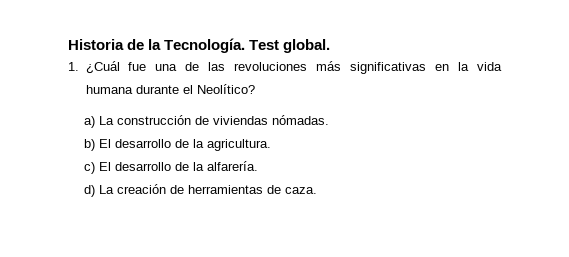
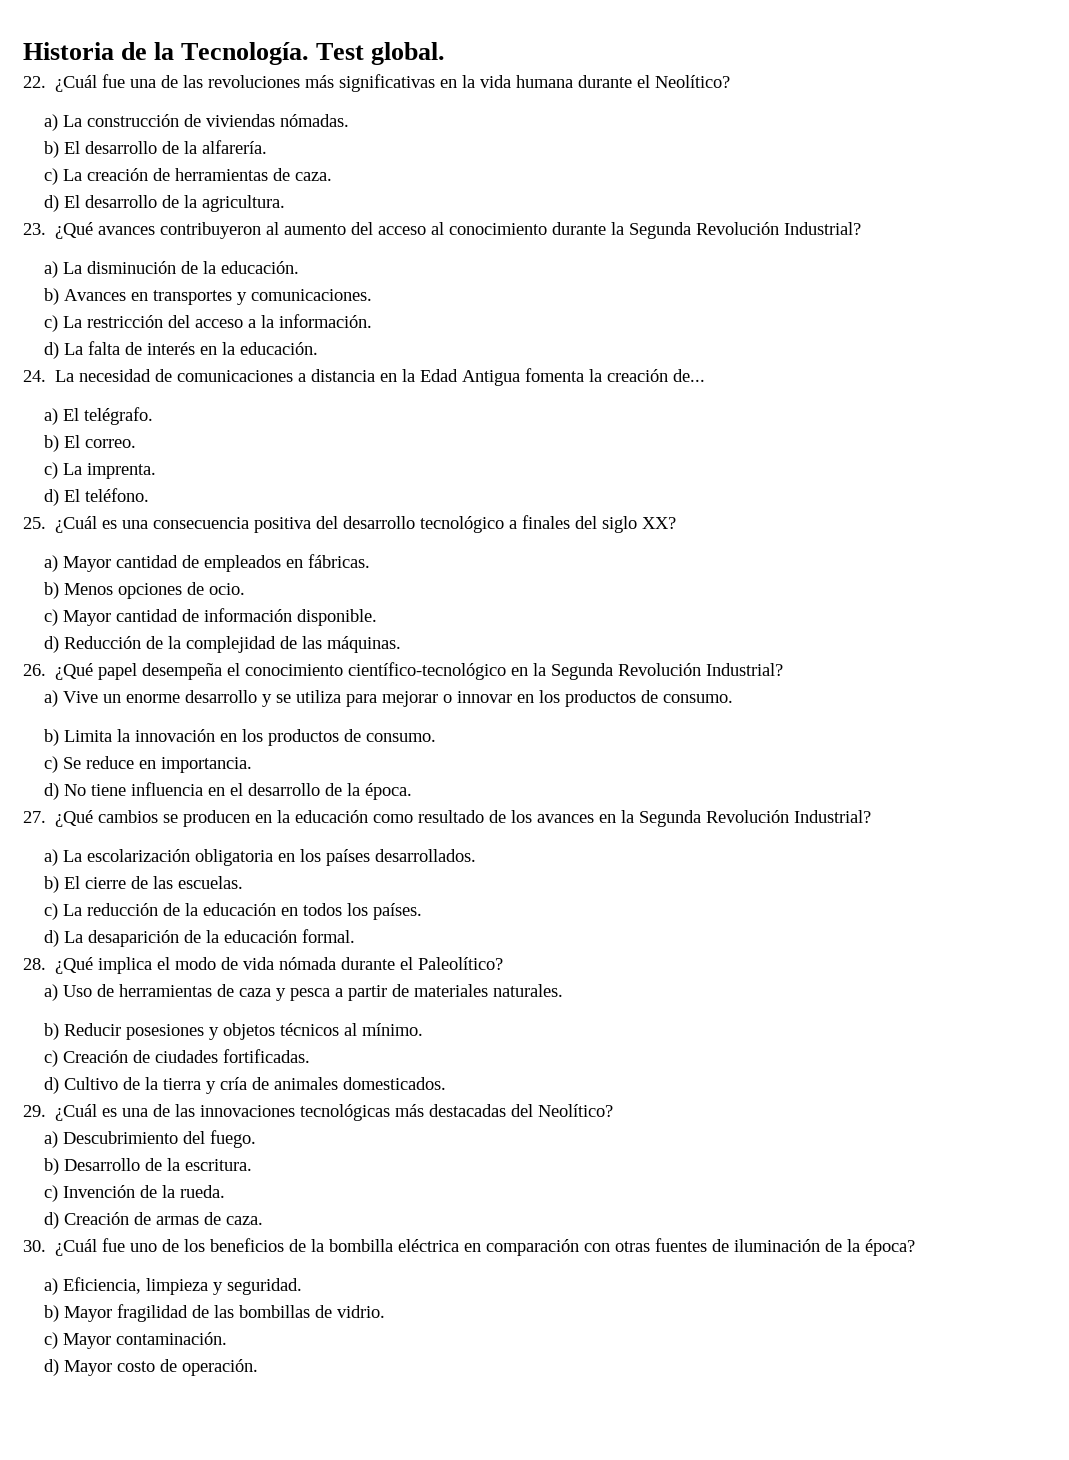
- 1. ¿Cuál fue una de las revoluciones más significativas en la vida humana durante el Neolítico?
+ 22. ¿Cuál fue una de las revoluciones más significativas en la vida humana durante el Neolítico?
- b) El desarrollo de la agricultura.
- c) El desarrollo de la alfarería.
- d) La creación de herramientas de caza.
+ b) El desarrollo de la alfarería.
+ c) La creación de herramientas de caza.
+ d) El desarrollo de la agricultura.
+ 23. ¿Qué avances contribuyeron al aumento del acceso al conocimiento durante la Segunda Revolución Industrial?
+ a) La disminución de la educación.
+ b) Avances en transportes y comunicaciones.
+ c) La restricción del acceso a la información.
+ d) La falta de interés en la educación.
+ 24. La necesidad de comunicaciones a distancia en la Edad Antigua fomenta la creación de...
+ a) El telégrafo.
+ b) El correo.
+ c) La imprenta.
+ d) El teléfono.
+ 25. ¿Cuál es una consecuencia positiva del desarrollo tecnológico a finales del siglo XX?
+ a) Mayor cantidad de empleados en fábricas.
+ b) Menos opciones de ocio.
+ c) Mayor cantidad de información disponible.
+ d) Reducción de la complejidad de las máquinas.
+ 26. ¿Qué papel desempeña el conocimiento científico-tecnológico en la Segunda Revolución Industrial?
+ a) Vive un enorme desarrollo y se utiliza para mejorar o innovar en los productos de consumo.
+ b) Limita la innovación en los productos de consumo.
+ c) Se reduce en importancia.
+ d) No tiene influencia en el desarrollo de la época.
+ 27. ¿Qué cambios se producen en la educación como resultado de los avances en la Segunda Revolución Industrial?
+ a) La escolarización obligatoria en los países desarrollados.
+ b) El cierre de las escuelas.
+ c) La reducción de la educación en todos los países.
+ d) La desaparición de la educación formal.
+ 28. ¿Qué implica el modo de vida nómada durante el Paleolítico?
+ a) Uso de herramientas de caza y pesca a partir de materiales naturales.
+ b) Reducir posesiones y objetos técnicos al mínimo.
+ c) Creación de ciudades fortificadas.
+ d) Cultivo de la tierra y cría de animales domesticados.
+ 29. ¿Cuál es una de las innovaciones tecnológicas más destacadas del Neolítico?
+ a) Descubrimiento del fuego.
+ b) Desarrollo de la escritura.
+ c) Invención de la rueda.
+ d) Creación de armas de caza.
+ 30. ¿Cuál fue uno de los beneficios de la bombilla eléctrica en comparación con otras fuentes de iluminación de la época?
+ a) Eficiencia, limpieza y seguridad.
+ b) Mayor fragilidad de las bombillas de vidrio.
+ c) Mayor contaminación.
+ d) Mayor costo de operación.

